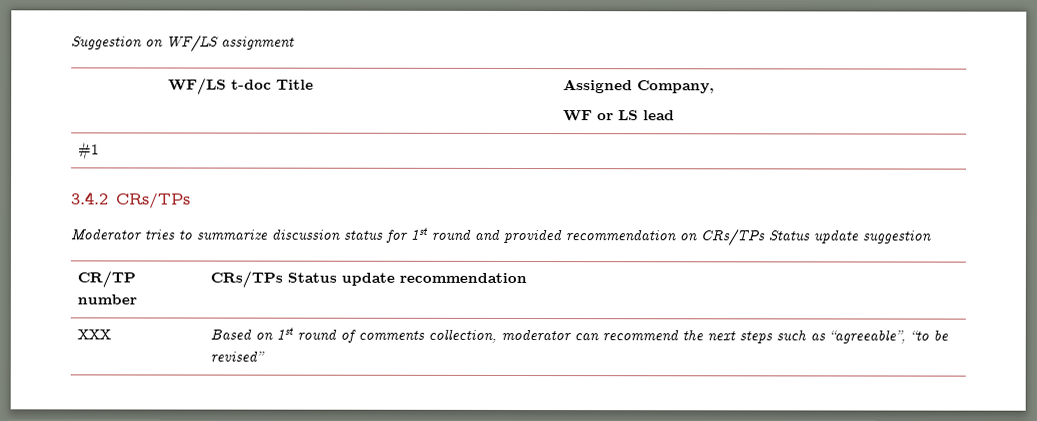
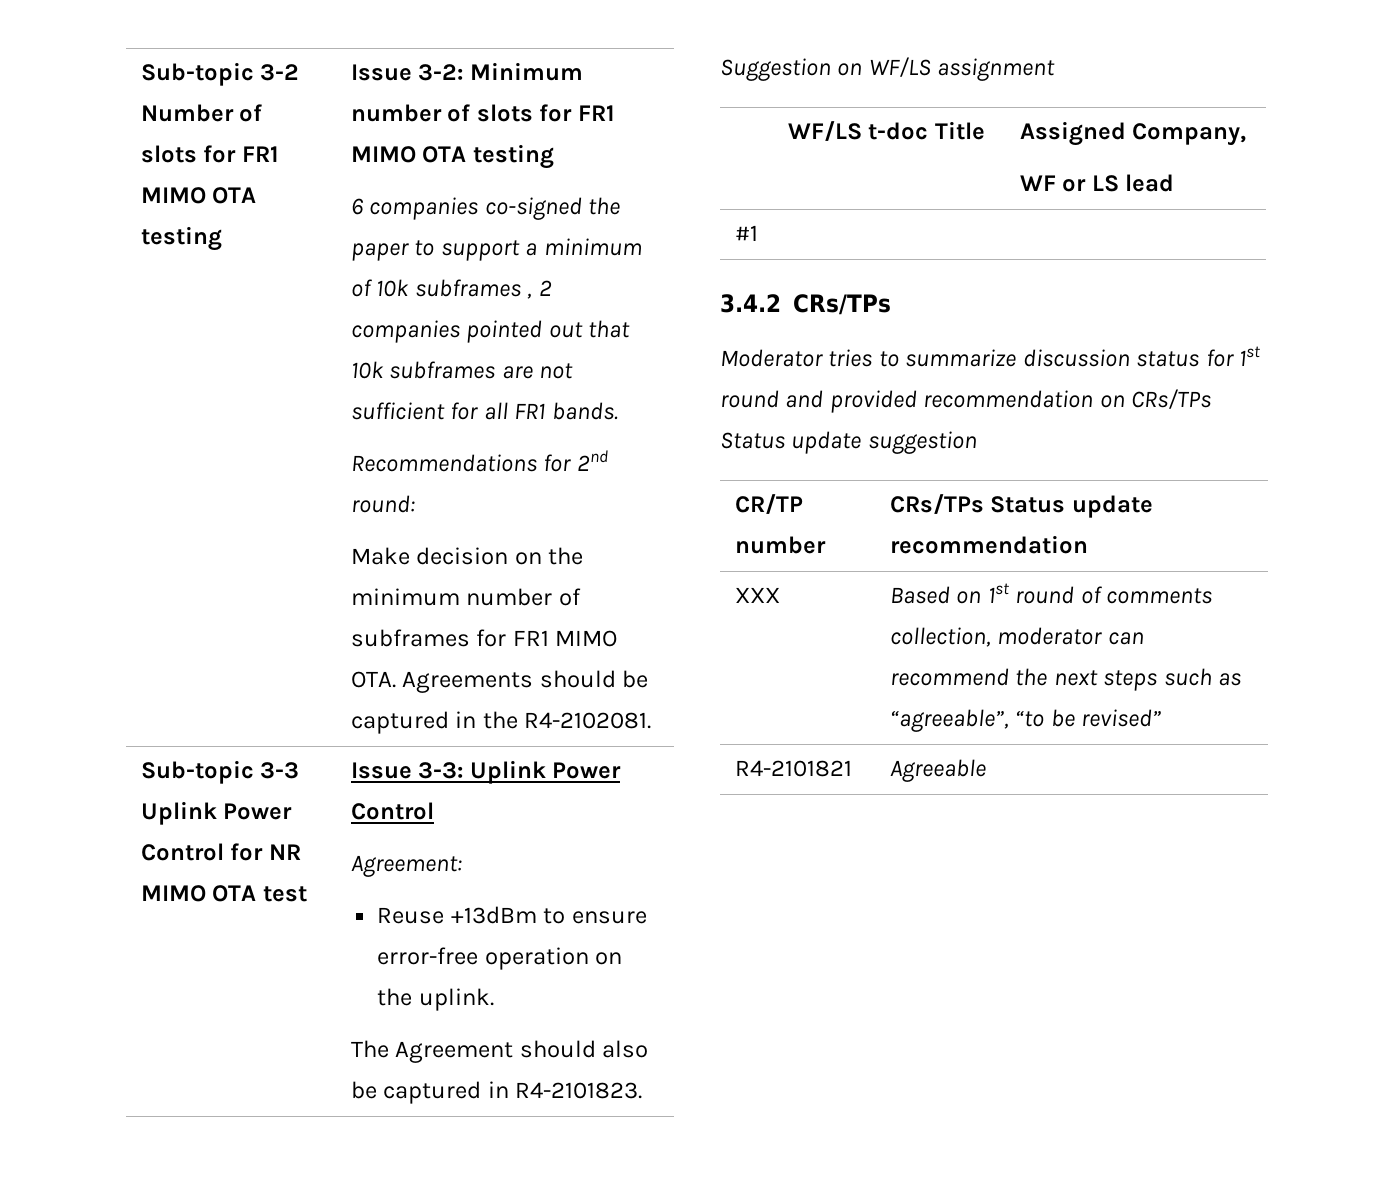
+ Sub-topic 3-2 Number of slots for FR1 MIMO OTA testing | Issue 3-2: Minimum number of slots for FR1 MIMO OTA testing
+ 6 companies co-signed the paper to support a minimum of 10k subframes , 2 companies pointed out that 10k subframes are not sufficient for all FR1 bands.
+ Recommendations for 2nd round:
+ Make decision on the minimum number of subframes for FR1 MIMO OTA. Agreements should be captured in the R4-2102081.
+ Sub-topic 3-3 Uplink Power Control for NR MIMO OTA test | Issue 3-3: Uplink Power Control
+ Agreement:
+ Reuse +13dBm to ensure error-free operation on the uplink.
+ The Agreement should also be captured in R4-2101823.
+ R4-2101821 | Agreeable

